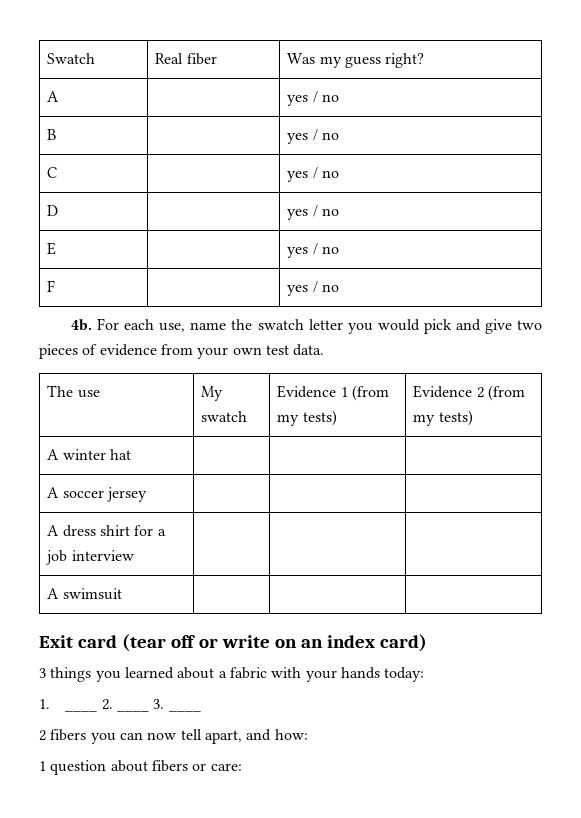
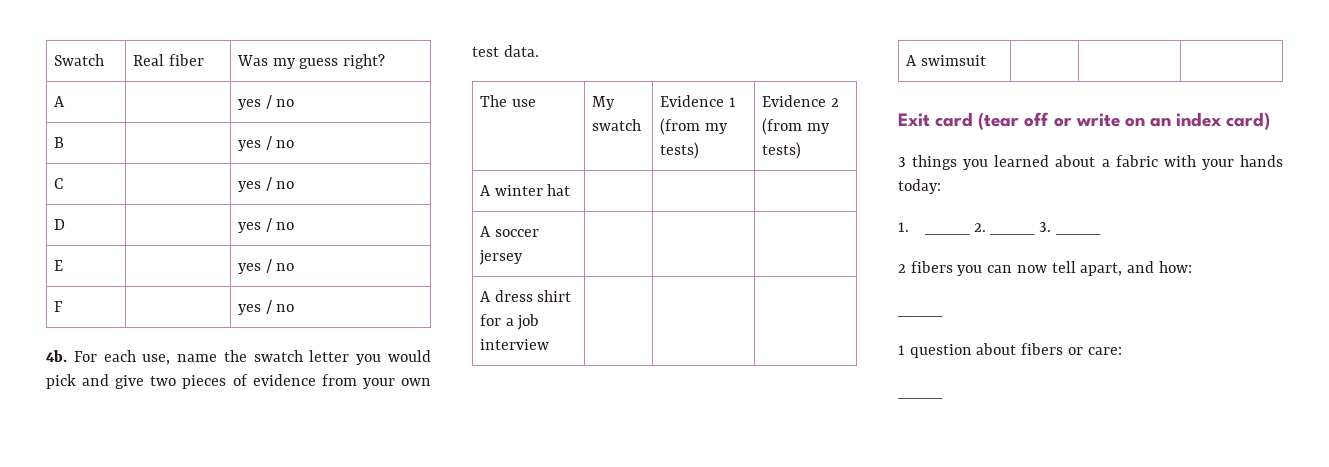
  2 fibers you can now tell apart, and how:
+ ____
  1 question about fibers or care:
+ ____

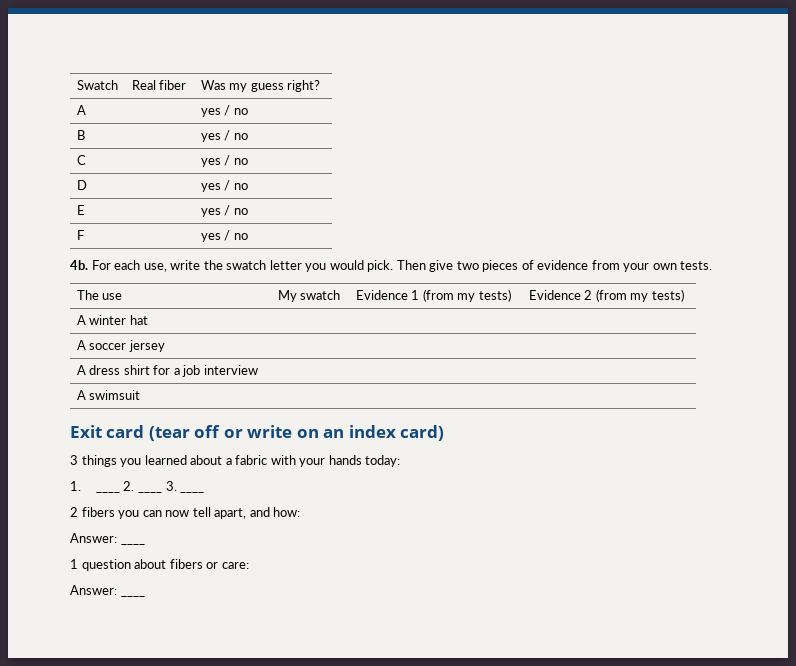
- For each use, name the swatch letter you would pick and give two pieces of evidence from your own test data.
+ For each use, write the swatch letter you would pick. Then give two pieces of evidence from your own tests.
  2 fibers you can now tell apart, and how:
- ____
+ Answer: ____
  1 question about fibers or care:
- ____
+ Answer: ____

